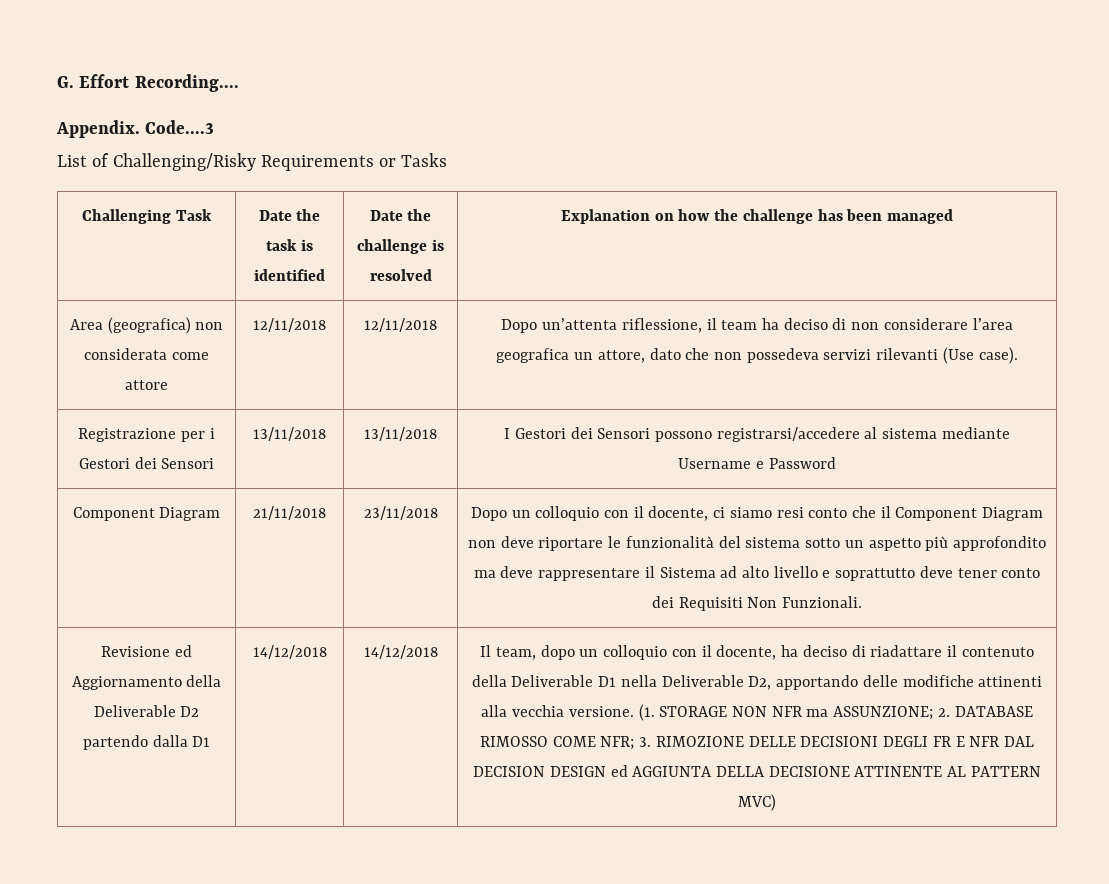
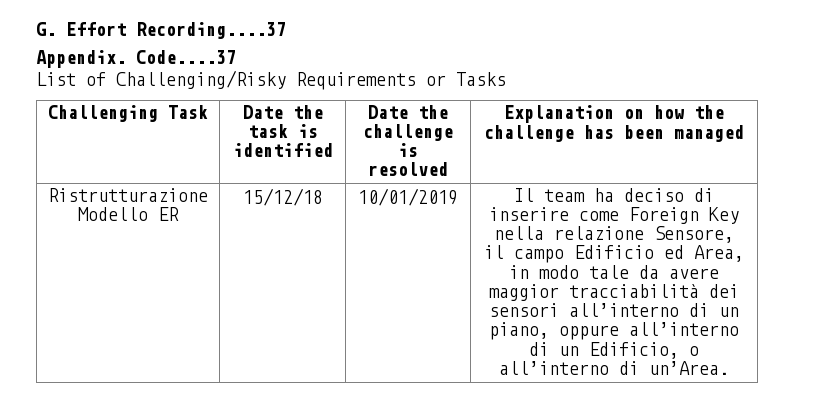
- G. Effort Recording....
+ G. Effort Recording....37
- Code....3
+ Code....37
- Area (geografica) non considerata come attore | 12/11/2018 | 12/11/2018 | Dopo un’attenta riflessione, il team ha deciso di non considerare l’area geografica un attore, dato che non possedeva servizi rilevanti (Use case).
- Registrazione per i Gestori dei Sensori | 13/11/2018 | 13/11/2018 | I Gestori dei Sensori possono registrarsi/accedere al sistema mediante Username e Password
- Component Diagram | 21/11/2018 | 23/11/2018 | Dopo un colloquio con il docente, ci siamo resi conto che il Component Diagram non deve riportare le funzionalità del sistema sotto un aspetto più approfondito ma deve rappresentare il Sistema ad alto livello e soprattutto deve tener conto dei Requisiti Non Funzionali.
- Revisione ed Aggiornamento della Deliverable D2 partendo dalla D1 | 14/12/2018 | 14/12/2018 | Il team, dopo un colloquio con il docente, ha deciso di riadattare il contenuto della Deliverable D1 nella Deliverable D2, apportando delle modifiche attinenti alla vecchia versione. (1. STORAGE NON NFR ma ASSUNZIONE; 2. DATABASE RIMOSSO COME NFR; 3. RIMOZIONE DELLE DECISIONI DEGLI FR E NFR DAL DECISION DESIGN ed AGGIUNTA DELLA DECISIONE ATTINENTE AL PATTERN MVC)
+ Ristrutturazione Modello ER | 15/12/18 | 10/01/2019 | Il team ha deciso di inserire come Foreign Key nella relazione Sensore, il campo Edificio ed Area, in modo tale da avere maggior tracciabilità dei sensori all’interno di un piano, oppure all’interno di un Edificio, o all’interno di un’Area.

